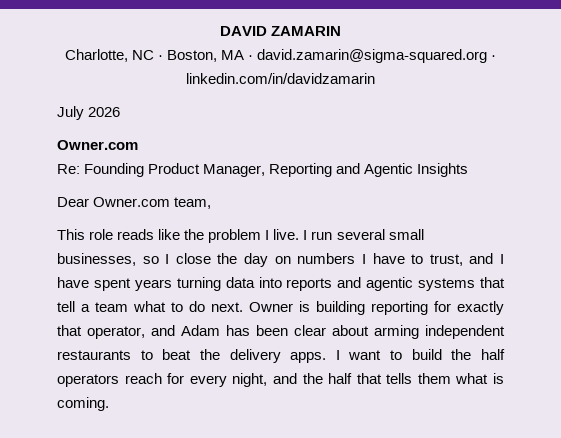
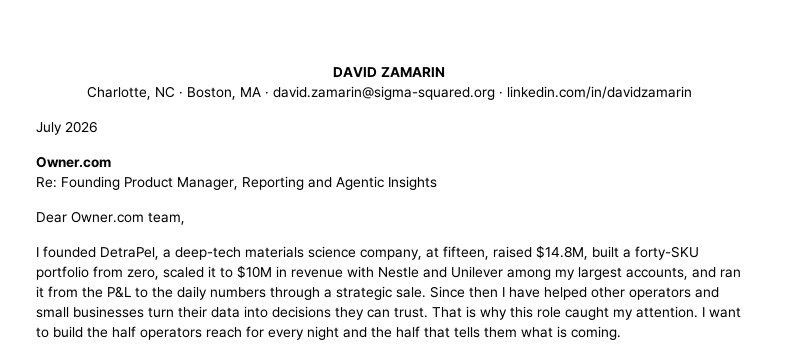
- This role reads like the problem I live. I run several small businesses, so I close the day on numbers I have to trust, and I have spent years turning data into reports and agentic systems that tell a team what to do next. Owner is building reporting for exactly that operator, and Adam has been clear about arming independent restaurants to beat the delivery apps.
+ I founded DetraPel, a deep-tech materials science company, at fifteen, raised $14.8M, built a forty-SKU portfolio from zero, scaled it to $10M in revenue with Nestle and Unilever among my largest accounts, and ran it from the P&L to the daily numbers through a strategic sale. Since then I have helped other operators and small businesses turn their data into decisions they can trust. That is why this role caught my attention.
- I want to build the half operators reach for every night, and the half that tells them what is coming.
+ I want to build the half operators reach for every night and the half that tells them what is coming.

